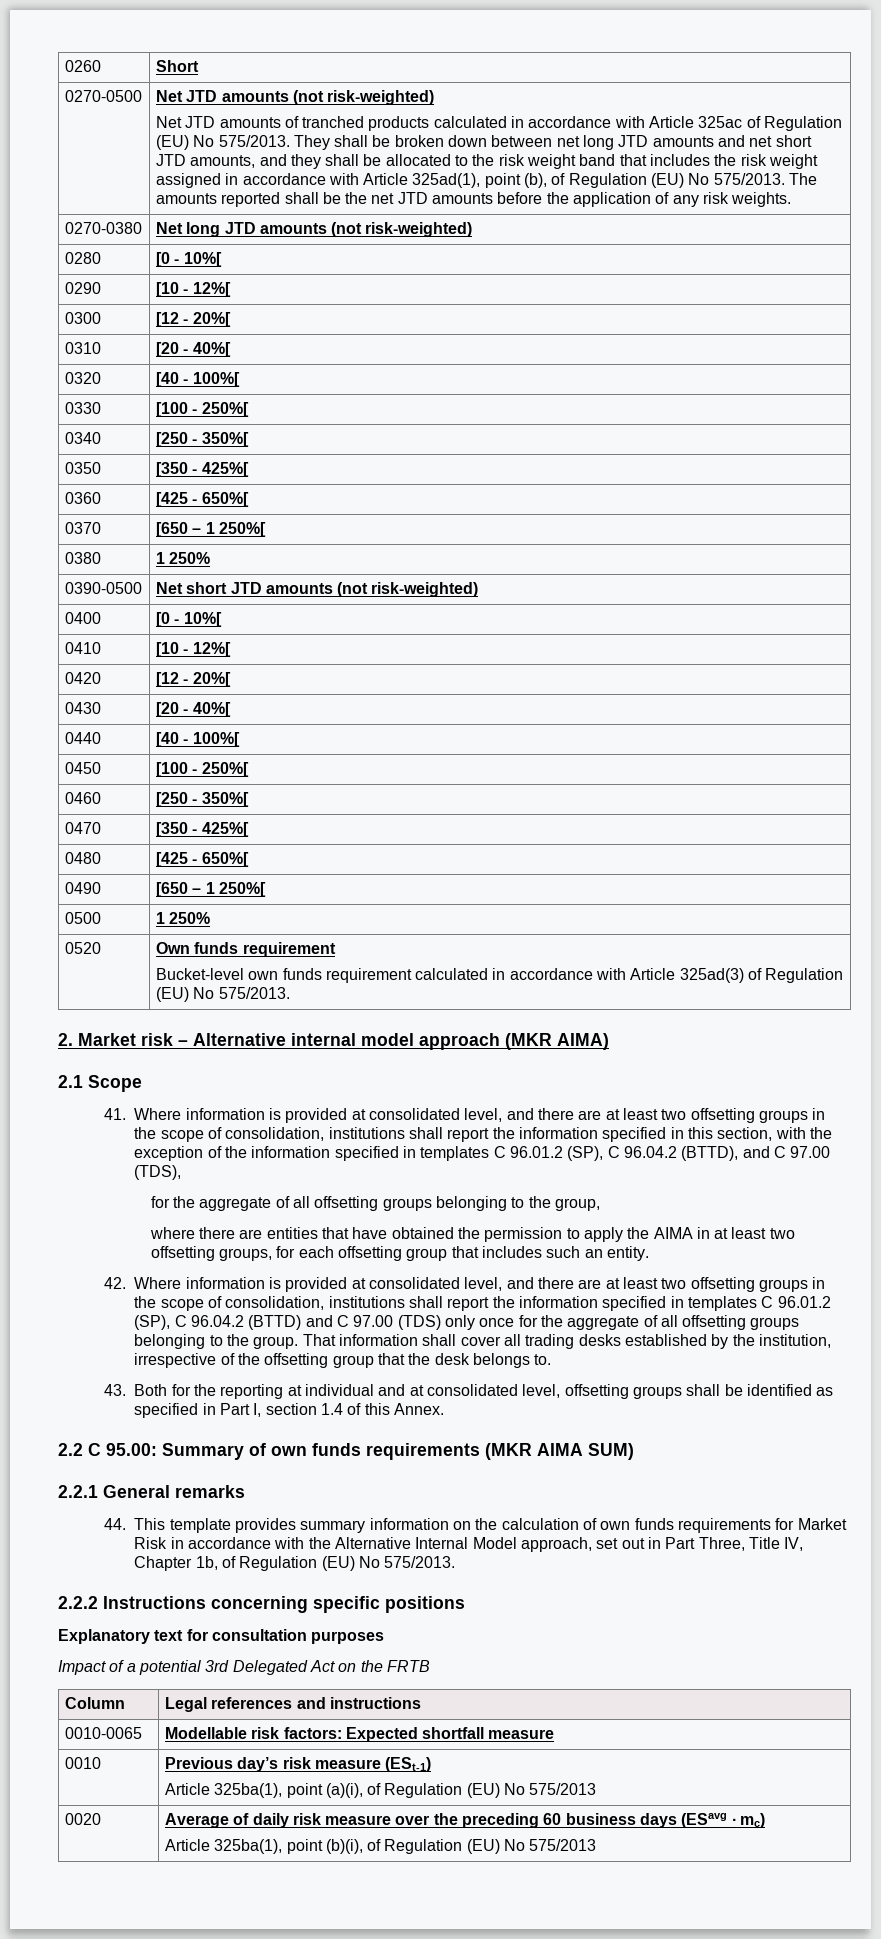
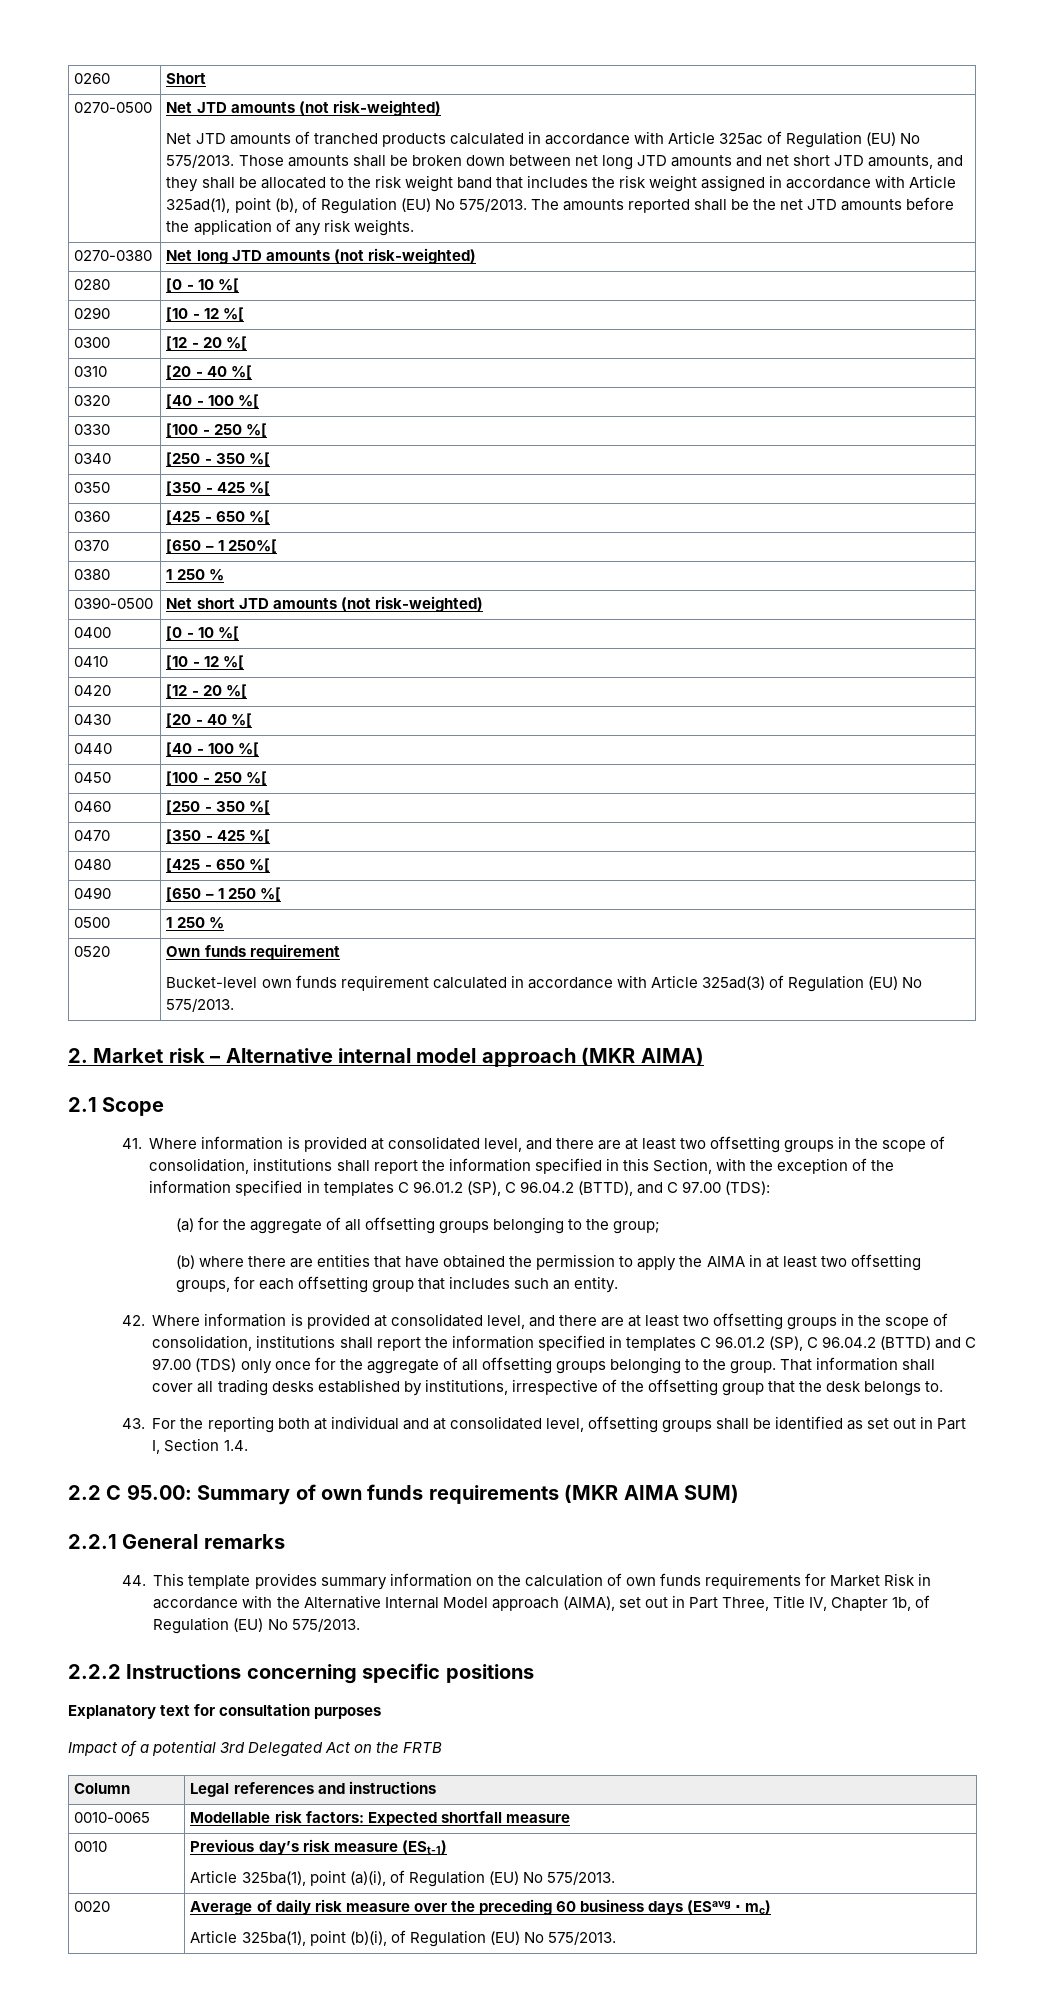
- They shall be broken down between net long JTD amounts and net short JTD amounts, and they shall be allocated to the risk weight band that includes the risk weight assigned in accordance with Article 325ad(1), point (b), of Regulation (EU) No 575/2013.
+ Those amounts shall be broken down between net long JTD amounts and net short JTD amounts, and they shall be allocated to the risk weight band that includes the risk weight assigned in accordance with Article 325ad(1), point (b), of Regulation (EU) No 575/2013.
- 0280 | [0 - 10%[
+ 0280 | [0 - 10 %[
- 0290 | [10 - 12%[
+ 0290 | [10 - 12 %[
- 0300 | [12 - 20%[
+ 0300 | [12 - 20 %[
- 0310 | [20 - 40%[
+ 0310 | [20 - 40 %[
- 0320 | [40 - 100%[
+ 0320 | [40 - 100 %[
- 0330 | [100 - 250%[
+ 0330 | [100 - 250 %[
- 0340 | [250 - 350%[
+ 0340 | [250 - 350 %[
- 0350 | [350 - 425%[
+ 0350 | [350 - 425 %[
- 0360 | [425 - 650%[
+ 0360 | [425 - 650 %[
- 0380 | 1 250%
+ 0380 | 1 250 %
- 0400 | [0 - 10%[
+ 0400 | [0 - 10 %[
- 0410 | [10 - 12%[
+ 0410 | [10 - 12 %[
- 0420 | [12 - 20%[
+ 0420 | [12 - 20 %[
- 0430 | [20 - 40%[
+ 0430 | [20 - 40 %[
- 0440 | [40 - 100%[
+ 0440 | [40 - 100 %[
- 0450 | [100 - 250%[
+ 0450 | [100 - 250 %[
- 0460 | [250 - 350%[
+ 0460 | [250 - 350 %[
- 0470 | [350 - 425%[
+ 0470 | [350 - 425 %[
- 0480 | [425 - 650%[
+ 0480 | [425 - 650 %[
- 0490 | [650 – 1 250%[
+ 0490 | [650 – 1 250 %[
- 0500 | 1 250%
+ 0500 | 1 250 %
- 41. Where information is provided at consolidated level, and there are at least two offsetting groups in the scope of consolidation, institutions shall report the information specified in this section, with the exception of the information specified in templates C 96.01.2 (SP), C 96.04.2 (BTTD), and C 97.00 (TDS),
- for the aggregate of all offsetting groups belonging to the group,
- where there are entities that have obtained the permission to apply the AIMA in at least two offsetting groups, for each offsetting group that includes such an entity.
+ 41. Where information is provided at consolidated level, and there are at least two offsetting groups in the scope of consolidation, institutions shall report the information specified in this Section, with the exception of the information specified in templates C 96.01.2 (SP), C 96.04.2 (BTTD), and C 97.00 (TDS):
+ (a) for the aggregate of all offsetting groups belonging to the group;
+ (b) where there are entities that have obtained the permission to apply the AIMA in at least two offsetting groups, for each offsetting group that includes such an entity.
- That information shall cover all trading desks established by the institution, irrespective of the offsetting group that the desk belongs to.
+ That information shall cover all trading desks established by institutions, irrespective of the offsetting group that the desk belongs to.
- 43. Both for the reporting at individual and at consolidated level, offsetting groups shall be identified as specified in Part I, section 1.4 of this Annex.
+ 43. For the reporting both at individual and at consolidated level, offsetting groups shall be identified as set out in Part I, Section 1.4.
- 44. This template provides summary information on the calculation of own funds requirements for Market Risk in accordance with the Alternative Internal Model approach, set out in Part Three, Title IV, Chapter 1b, of Regulation (EU) No 575/2013.
+ 44. This template provides summary information on the calculation of own funds requirements for Market Risk in accordance with the Alternative Internal Model approach (AIMA), set out in Part Three, Title IV, Chapter 1b, of Regulation (EU) No 575/2013.
  0010 | Previous day’s risk measure (ESt-1)
- Article 325ba(1), point (a)(i), of Regulation (EU) No 575/2013
+ Article 325ba(1), point (a)(i), of Regulation (EU) No 575/2013.
  0020 | Average of daily risk measure over the preceding 60 business days (ESavg ∙ mc)
- Article 325ba(1), point (b)(i), of Regulation (EU) No 575/2013
+ Article 325ba(1), point (b)(i), of Regulation (EU) No 575/2013.

